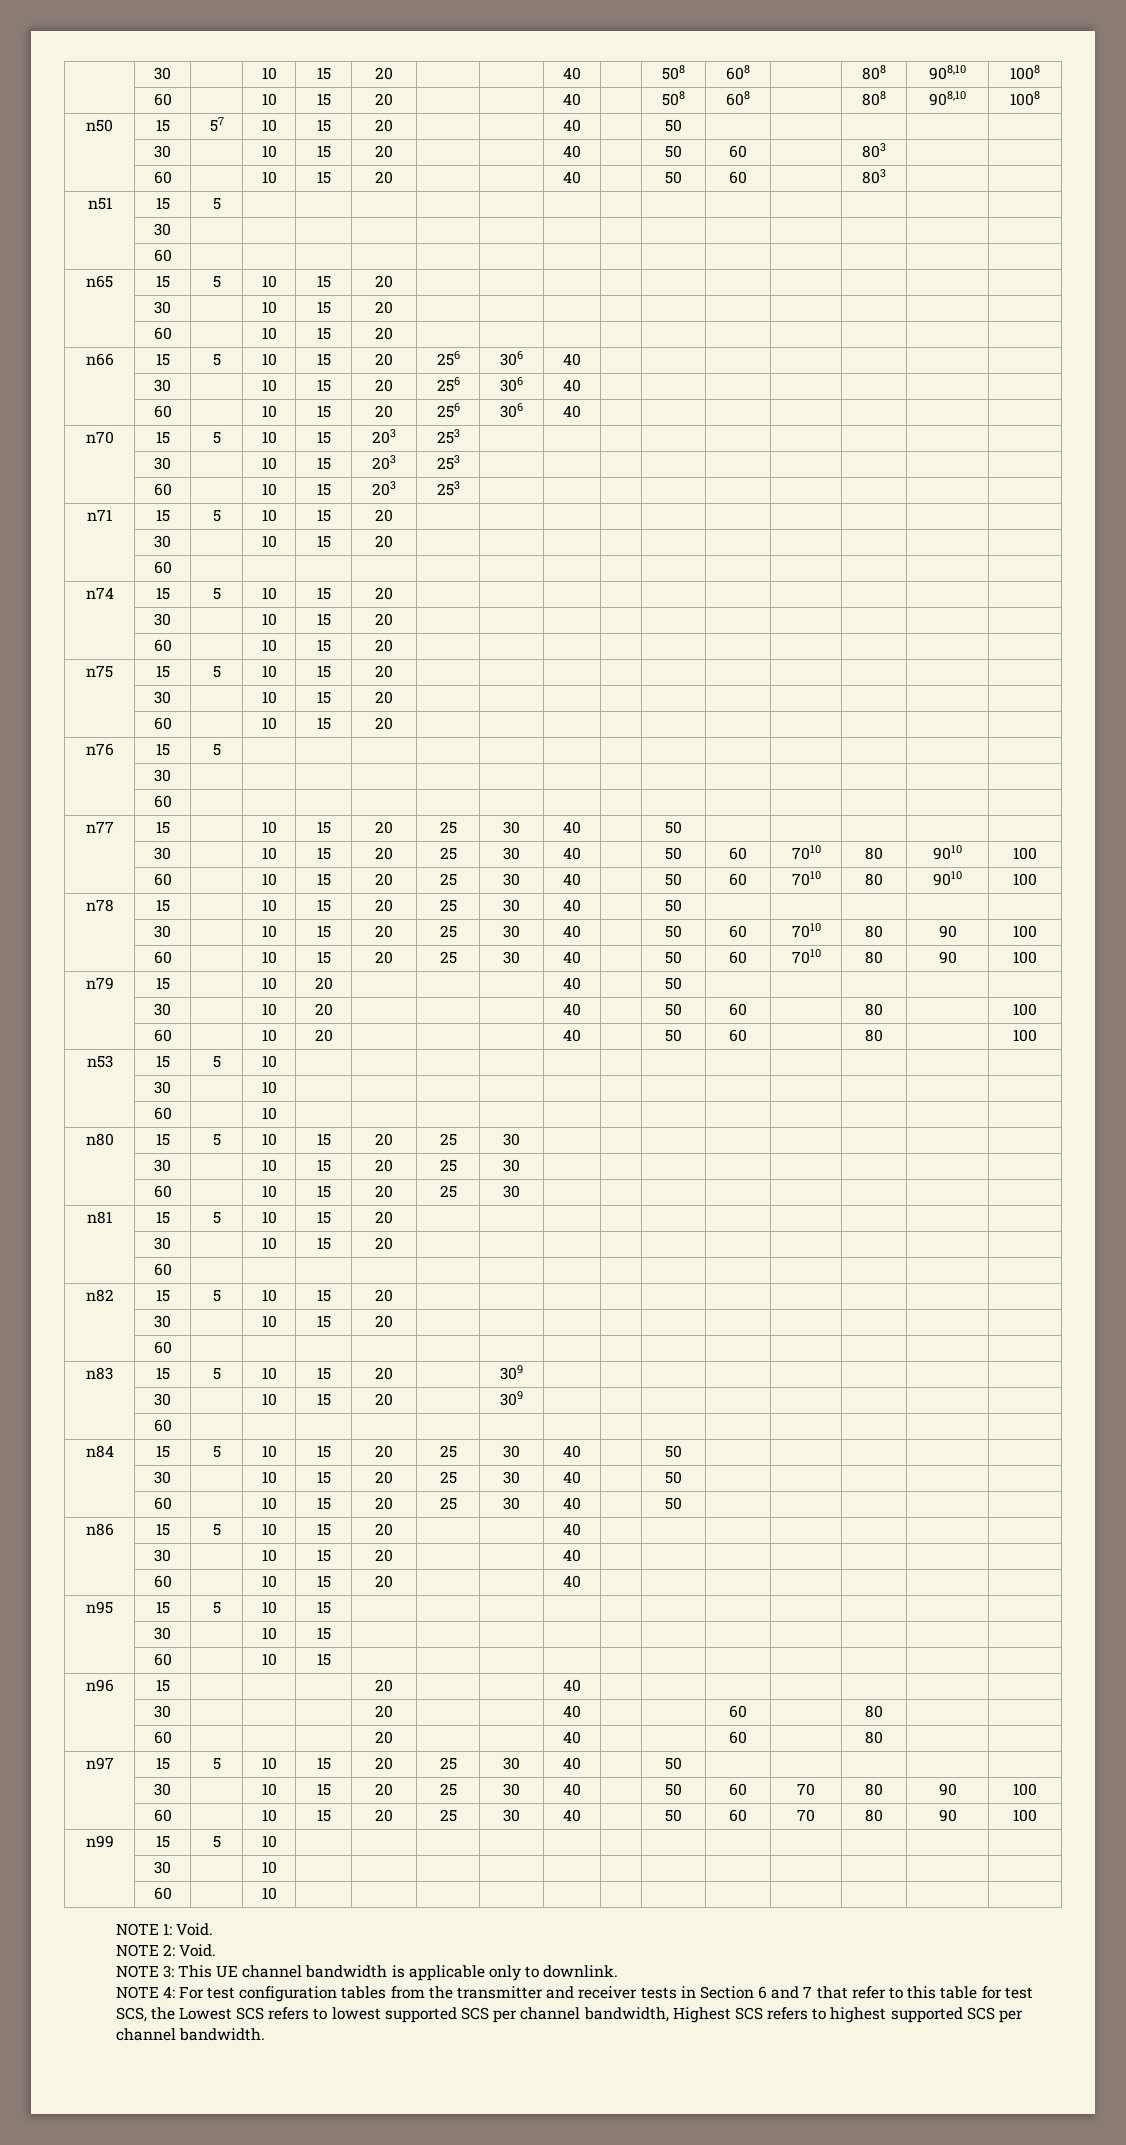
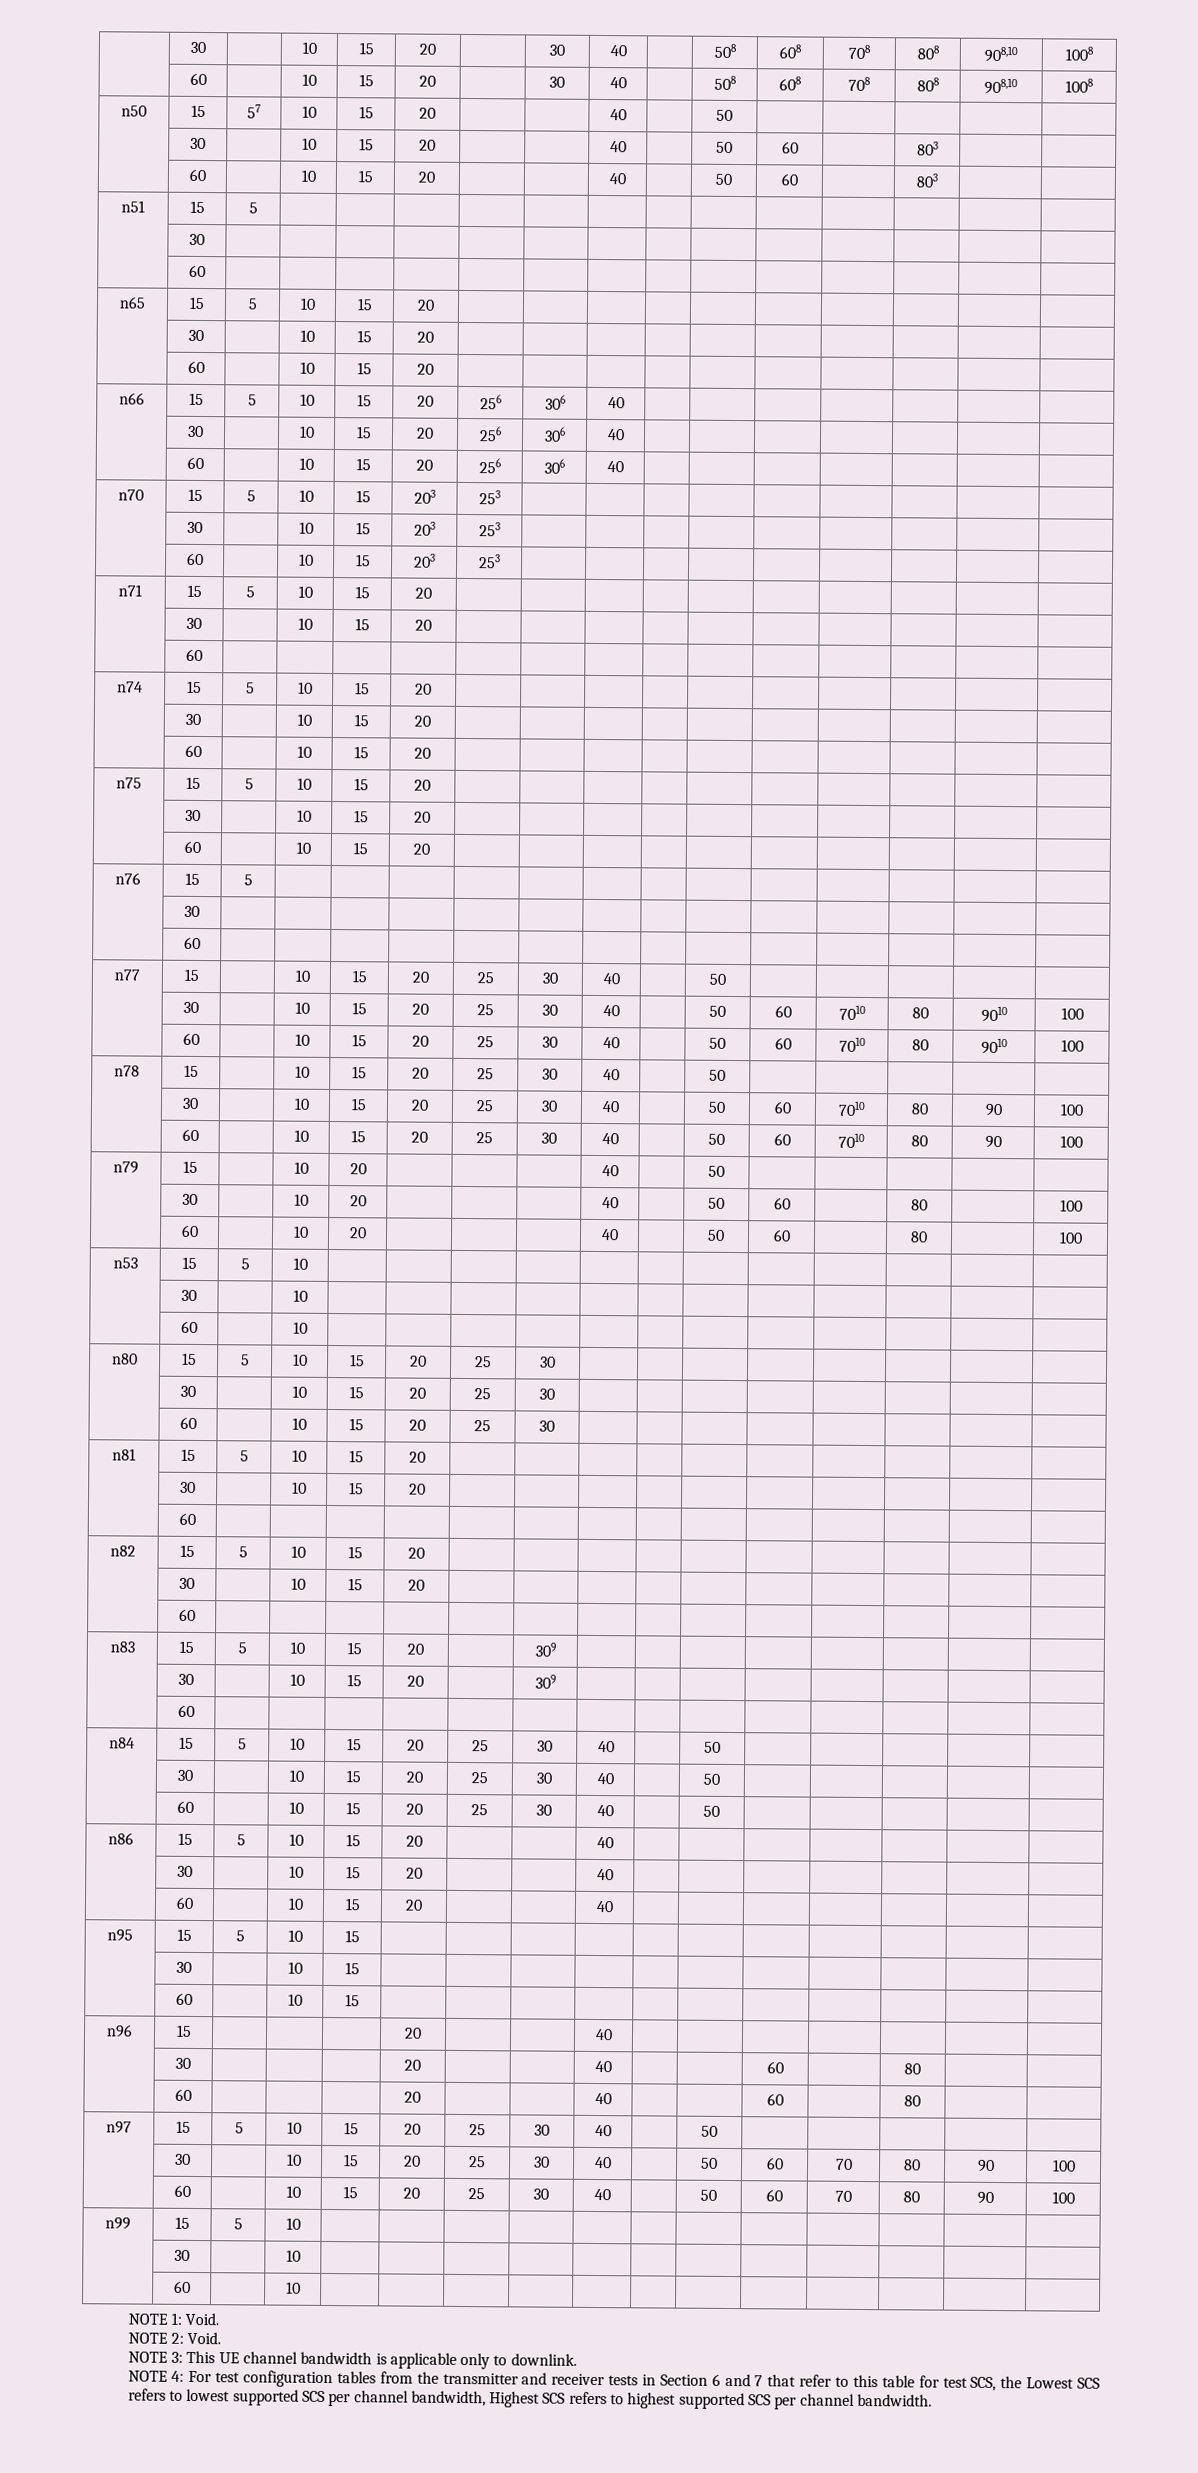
- | 30 | | 10 | 15 | 20 | | | 40 | | 508 | 608 | | 808 | 908,10 | 1008
+ | 30 | | 10 | 15 | 20 | | 30 | 40 | | 508 | 608 | 708 | 808 | 908,10 | 1008
- | 60 | | 10 | 15 | 20 | | | 40 | | 508 | 608 | | 808 | 908,10 | 1008
+ | 60 | | 10 | 15 | 20 | | 30 | 40 | | 508 | 608 | 708 | 808 | 908,10 | 1008

